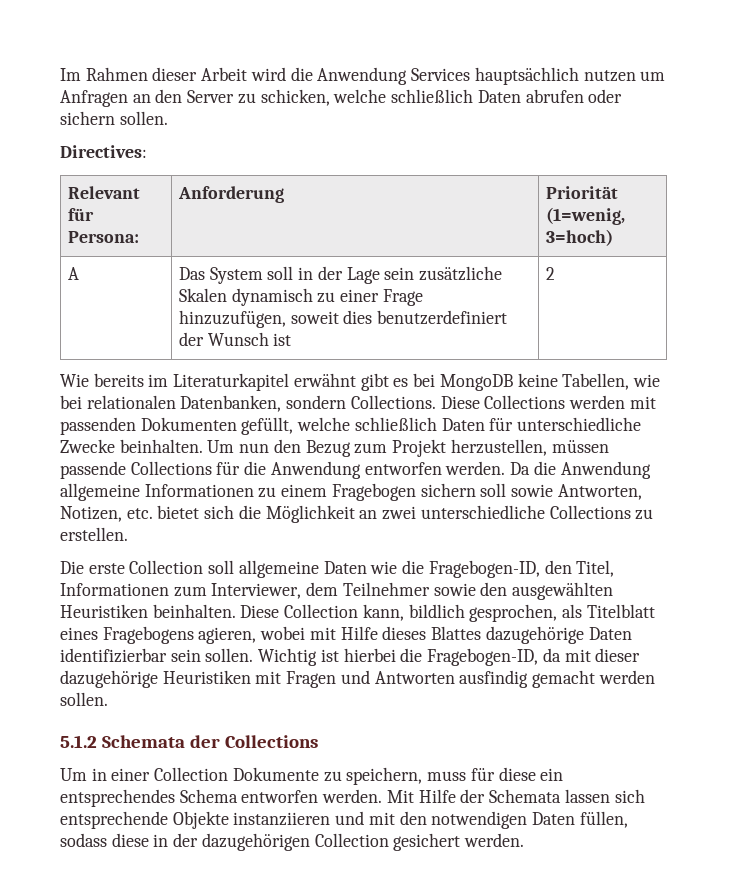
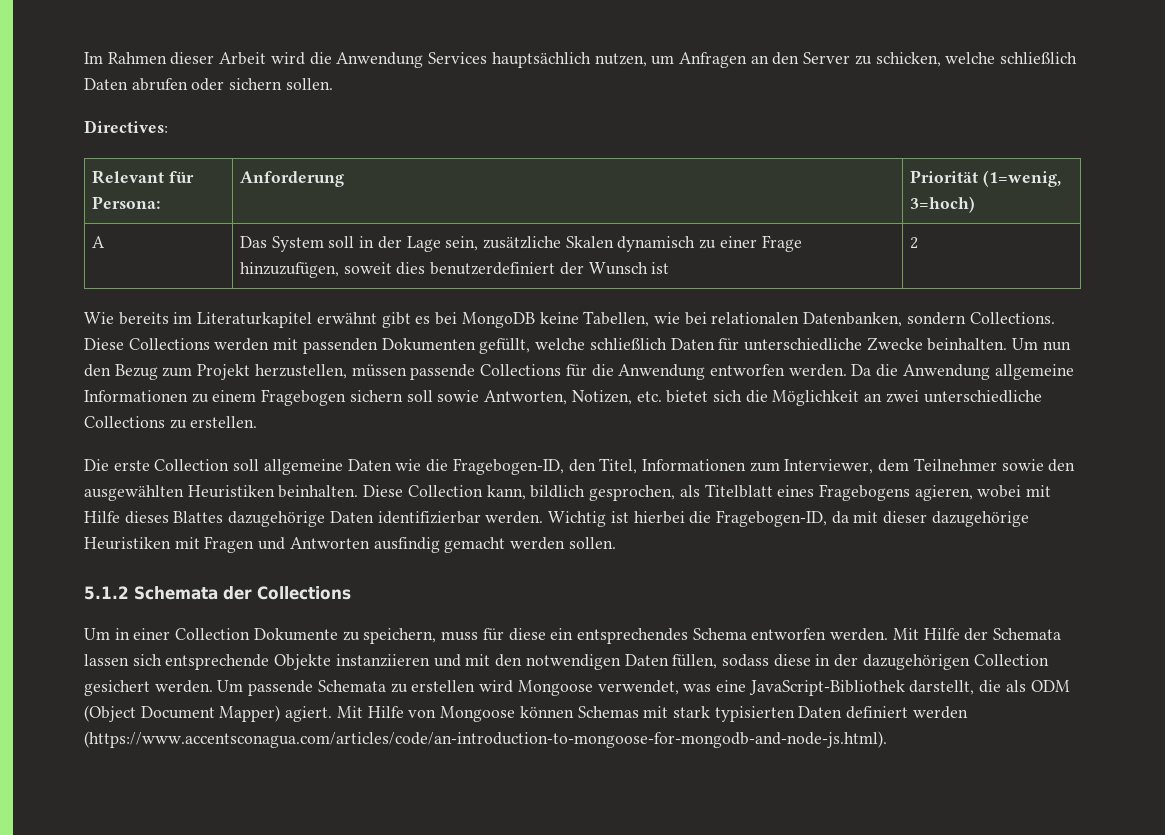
- Im Rahmen dieser Arbeit wird die Anwendung Services hauptsächlich nutzen um Anfragen an den Server zu schicken, welche schließlich Daten abrufen oder sichern sollen.
+ Im Rahmen dieser Arbeit wird die Anwendung Services hauptsächlich nutzen, um Anfragen an den Server zu schicken, welche schließlich Daten abrufen oder sichern sollen.
- A | Das System soll in der Lage sein zusätzliche Skalen dynamisch zu einer Frage hinzuzufügen, soweit dies benutzerdefiniert der Wunsch ist | 2
+ A | Das System soll in der Lage sein, zusätzliche Skalen dynamisch zu einer Frage hinzuzufügen, soweit dies benutzerdefiniert der Wunsch ist | 2
- Diese Collection kann, bildlich gesprochen, als Titelblatt eines Fragebogens agieren, wobei mit Hilfe dieses Blattes dazugehörige Daten identifizierbar sein sollen.
+ Diese Collection kann, bildlich gesprochen, als Titelblatt eines Fragebogens agieren, wobei mit Hilfe dieses Blattes dazugehörige Daten identifizierbar werden.
+ Um passende Schemata zu erstellen wird Mongoose verwendet, was eine JavaScript-Bibliothek darstellt, die als ODM (Object Document Mapper) agiert. Mit Hilfe von Mongoose können Schemas mit stark typisierten Daten definiert werden (https://www.accentsconagua.com/articles/code/an-introduction-to-mongoose-for-mongodb-and-node-js.html).

